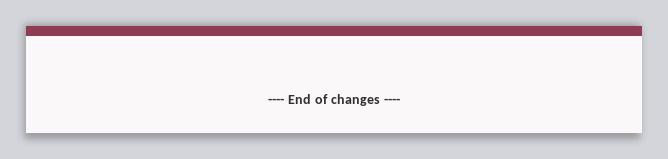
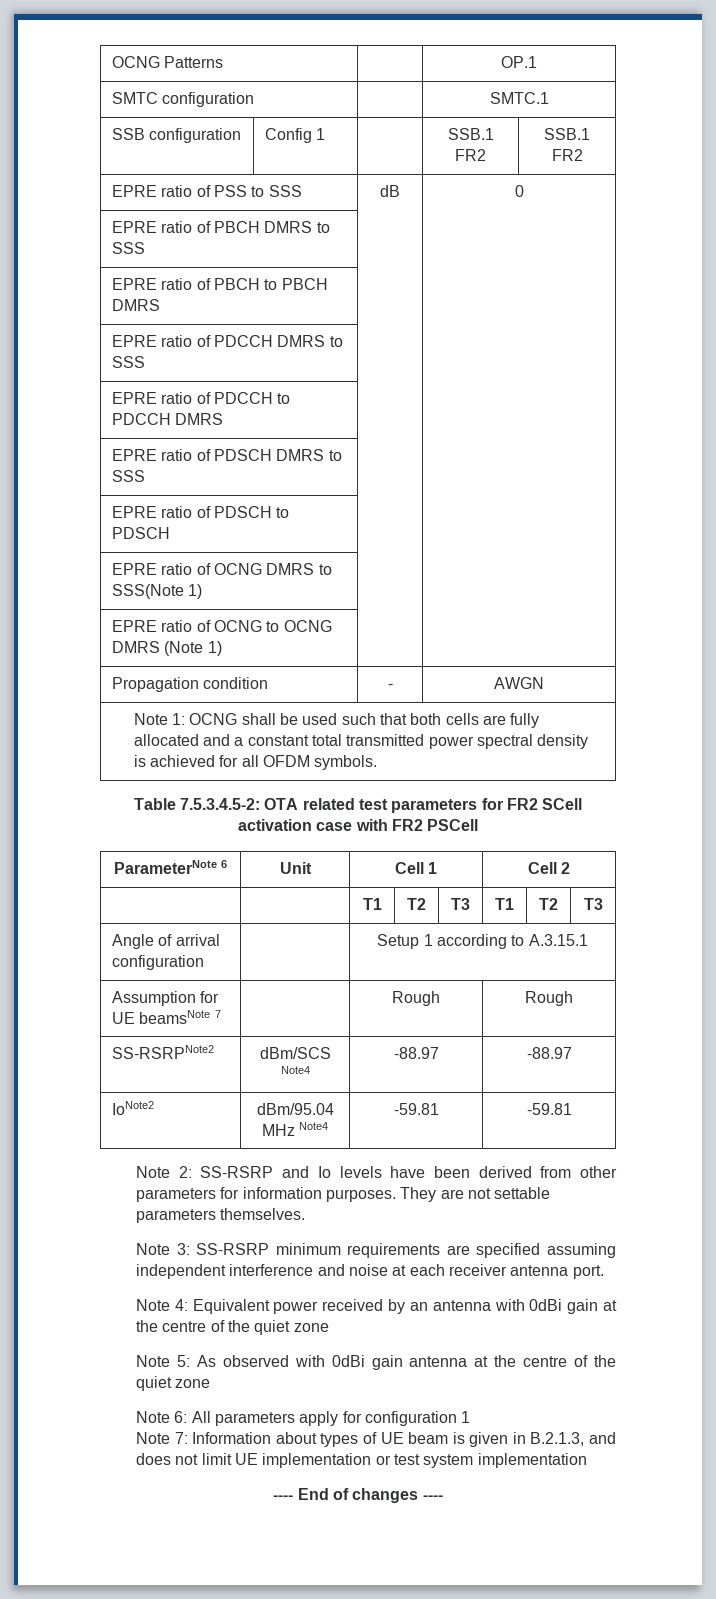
+ OCNG Patterns | | OP.1
+ SMTC configuration | | SMTC.1
+ SSB configuration | Config 1 | | SSB.1 FR2 | SSB.1 FR2
+ EPRE ratio of PSS to SSS | dB | 0
+ EPRE ratio of PBCH DMRS to SSS | |
+ EPRE ratio of PBCH to PBCH DMRS | |
+ EPRE ratio of PDCCH DMRS to SSS | |
+ EPRE ratio of PDCCH to PDCCH DMRS | |
+ EPRE ratio of PDSCH DMRS to SSS | |
+ EPRE ratio of PDSCH to PDSCH | |
+ EPRE ratio of OCNG DMRS to SSS(Note 1) | |
+ EPRE ratio of OCNG to OCNG DMRS (Note 1) | |
+ Propagation condition | - | AWGN
+ Note 1: OCNG shall be used such that both cells are fully allocated and a constant total transmitted power spectral density is achieved for all OFDM symbols.
+ Table 7.5.3.4.5-2: OTA related test parameters for FR2 SCell activation case with FR2 PSCell
+ ParameterNote 6 | Unit | Cell 1 | Cell 2
+ | | T1 | T2 | T3 | T1 | T2 | T3
+ Angle of arrival configuration | | Setup 1 according to A.3.15.1
+ Assumption for UE beamsNote 7 | | Rough | Rough
+ SS-RSRPNote2 | dBm/SCS Note4 | -88.97 | -88.97
+ IoNote2 | dBm/95.04 MHz Note4 | -59.81 | -59.81
+ Note 2: SS-RSRP and Io levels have been derived from other parameters for information purposes. They are not settable parameters themselves.
+ Note 3: SS-RSRP minimum requirements are specified assuming independent interference and noise at each receiver antenna port.
+ Note 4: Equivalent power received by an antenna with 0dBi gain at the centre of the quiet zone
+ Note 5: As observed with 0dBi gain antenna at the centre of the quiet zone
+ Note 6: All parameters apply for configuration 1
+ Note 7: Information about types of UE beam is given in B.2.1.3, and does not limit UE implementation or test system implementation

